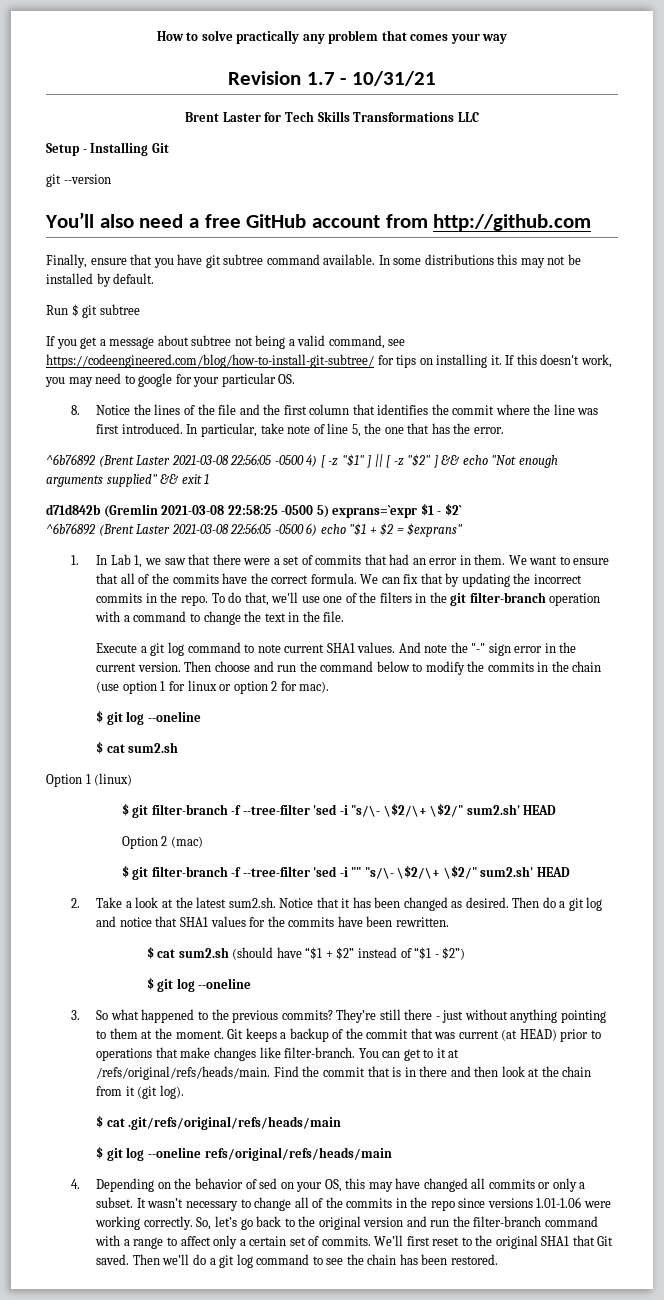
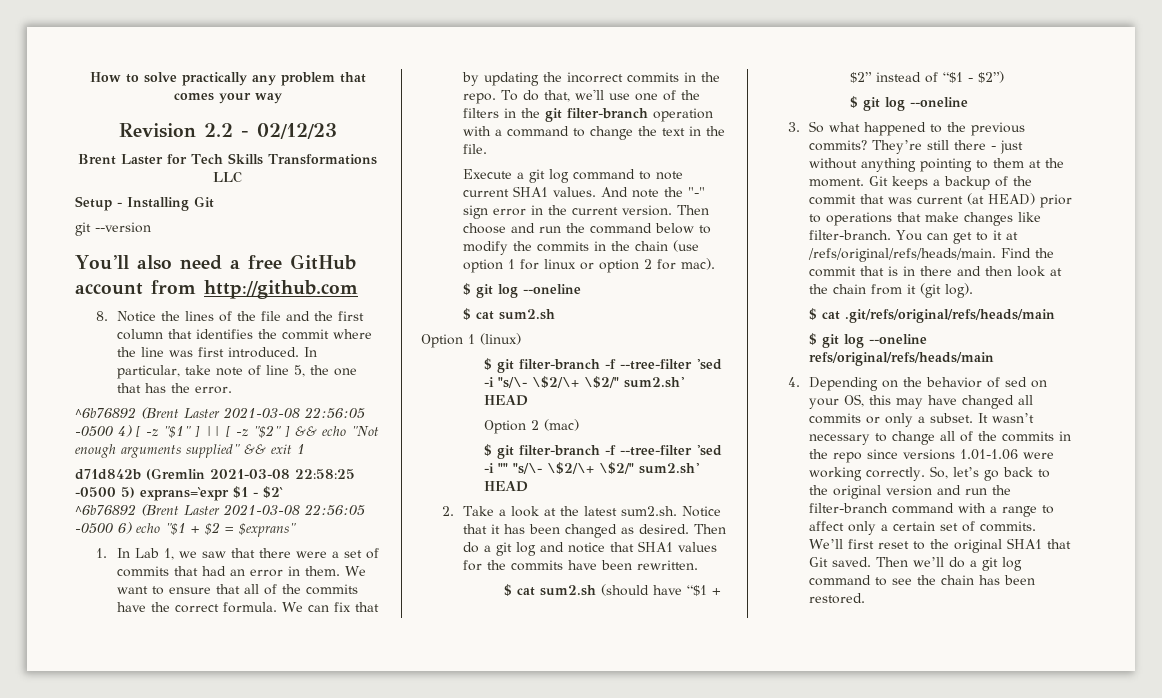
- Revision 1.7 - 10/31/21
+ Revision 2.2 - 02/12/23
- Finally, ensure that you have git subtree command available. In some distributions this may not be installed by default.
- Run $ git subtree
- If you get a message about subtree not being a valid command, see https://codeengineered.com/blog/how-to-install-git-subtree/ for tips on installing it. If this doesn't work, you may need to google for your particular OS.

